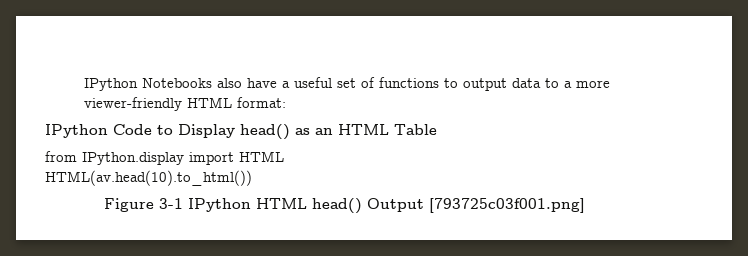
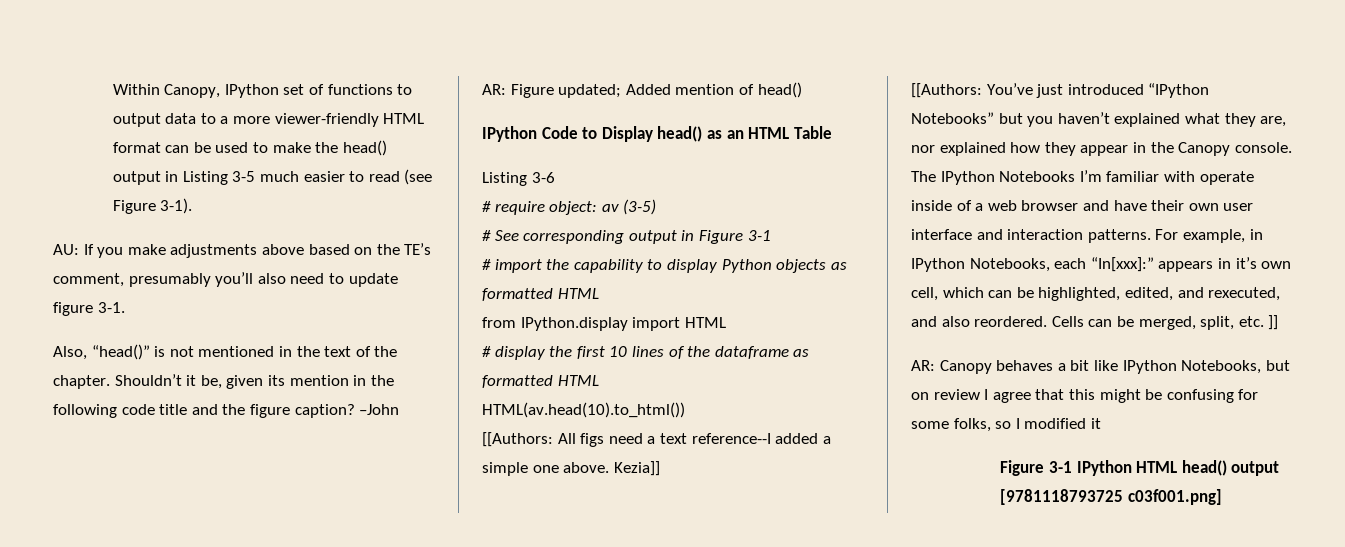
- IPython Notebooks also have a useful set of functions to output data to a more viewer-friendly HTML format:
+ Within Canopy, IPython set of functions to output data to a more viewer-friendly HTML format can be used to make the head() output in Listing 3-5 much easier to read (see Figure 3-1).
+ AU: If you make adjustments above based on the TE’s comment, presumably you’ll also need to update figure 3-1.
+ Also, “head()” is not mentioned in the text of the chapter. Shouldn’t it be, given its mention in the following code title and the figure caption? –John
+ AR: Figure updated; Added mention of head()
+ Listing 3-6
+ # require object: av (3-5)
+ # See corresponding output in Figure 3-1
+ # import the capability to display Python objects as formatted HTML
  from IPython.display import HTML
+ # display the first 10 lines of the dataframe as formatted HTML
  HTML(av.head(10).to_html())
+ [[Authors: All figs need a text reference--I added a simple one above. Kezia]]
+ [[Authors: You’ve just introduced “IPython Notebooks” but you haven’t explained what they are, nor explained how they appear in the Canopy console. The IPython Notebooks I’m familiar with operate inside of a web browser and have their own user interface and interaction patterns. For example, in IPython Notebooks, each “In[xxx]:” appears in it’s own cell, which can be highlighted, edited, and rexecuted, and also reordered. Cells can be merged, split, etc. ]]
+ AR: Canopy behaves a bit like IPython Notebooks, but on review I agree that this might be confusing for some folks, so I modified it
- Figure 3-1 IPython HTML head() Output [793725c03f001.png]
+ Figure 3-1 IPython HTML head() output [9781118793725 c03f001.png]

